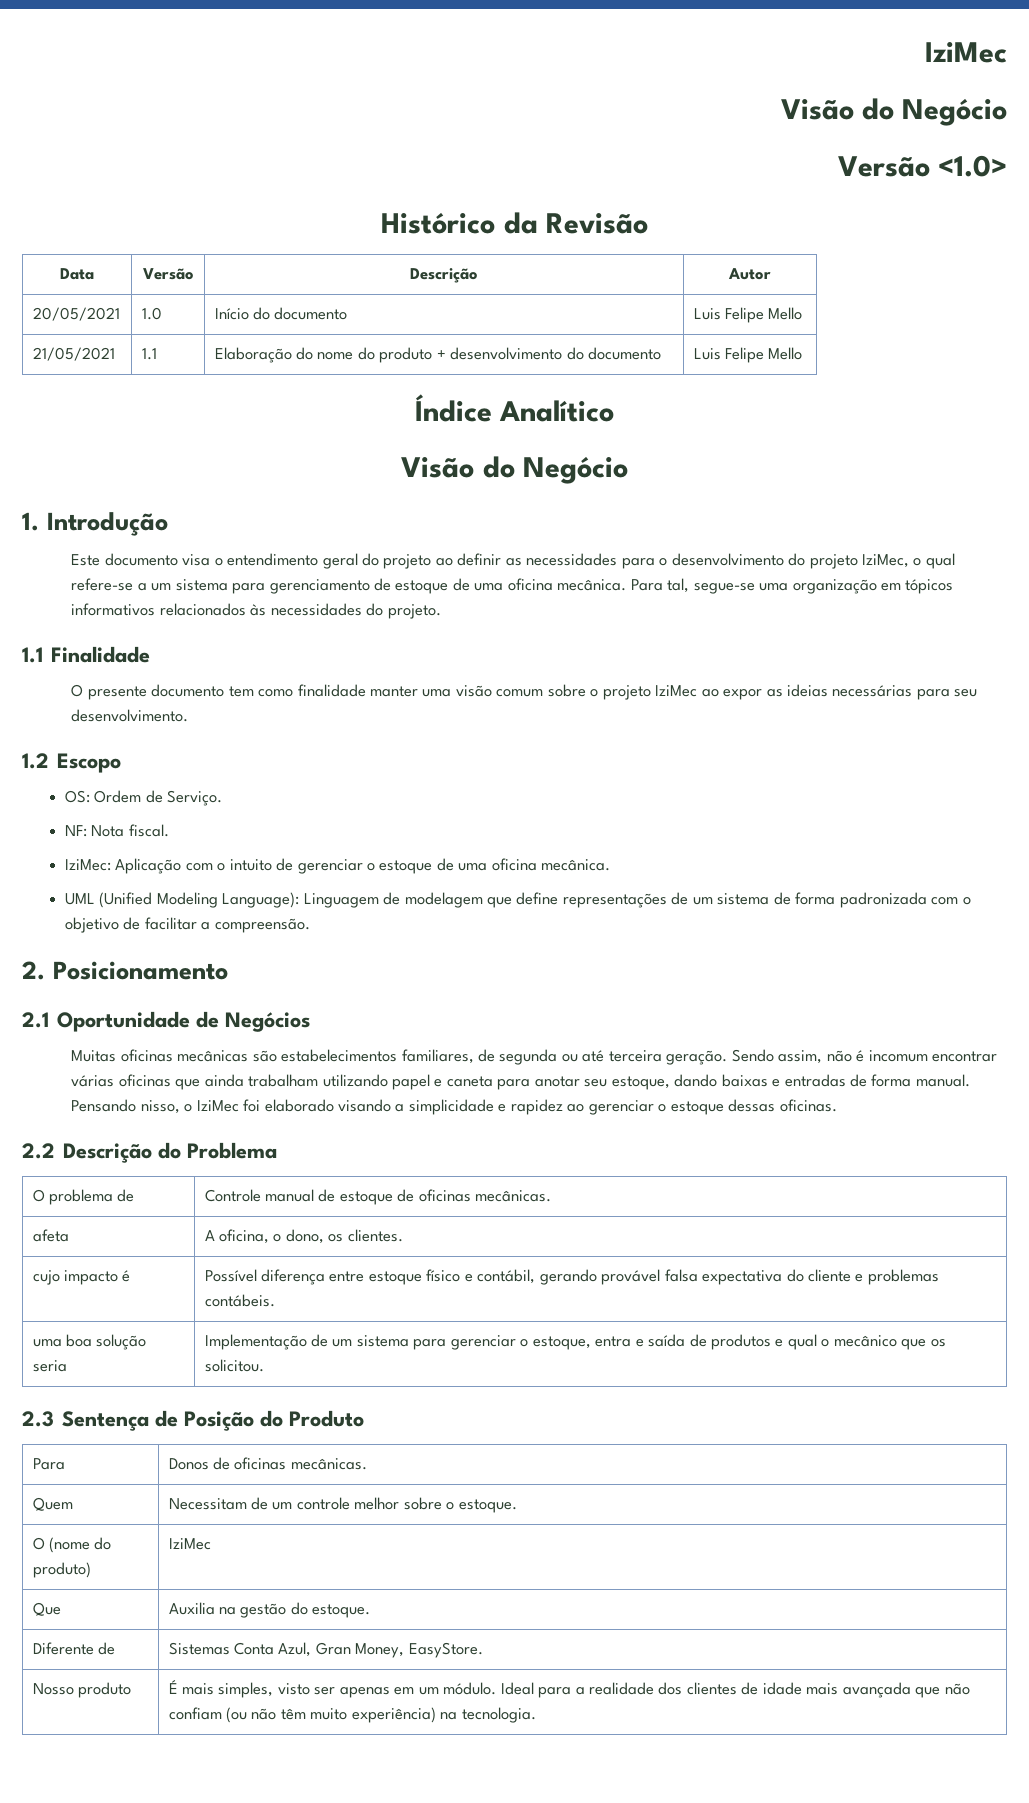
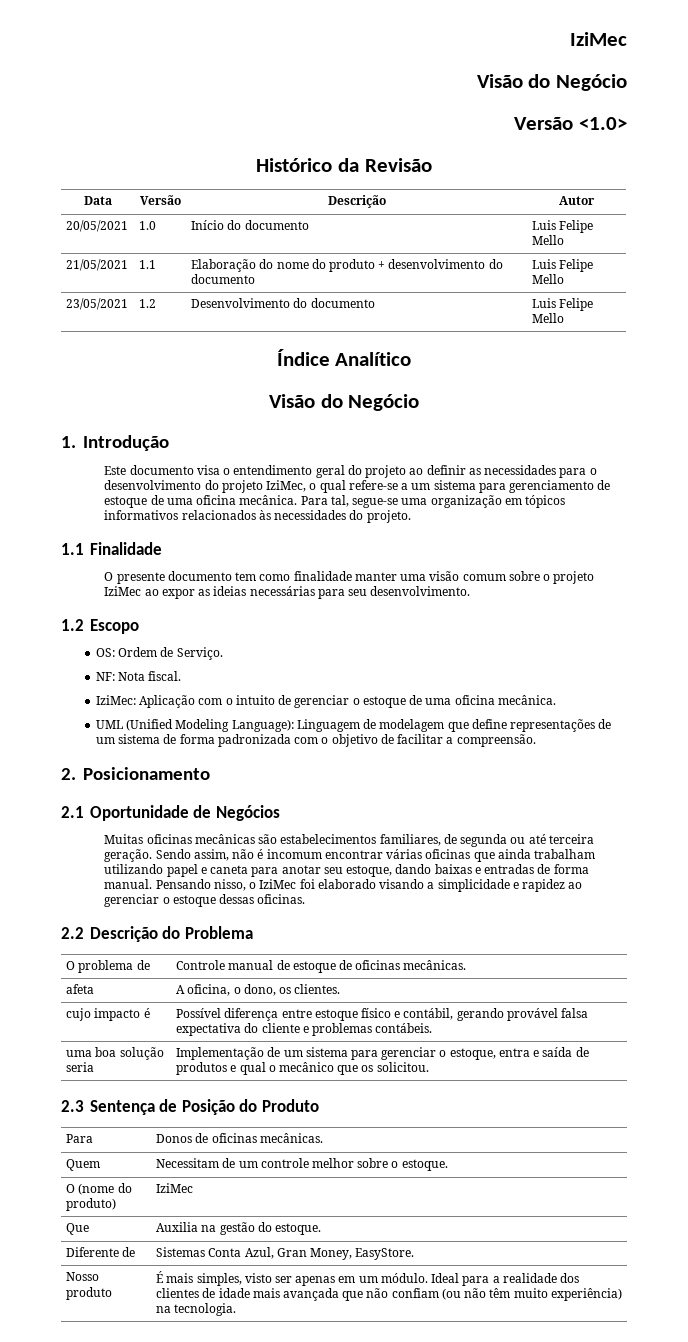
+ 23/05/2021 | 1.2 | Desenvolvimento do documento | Luis Felipe Mello

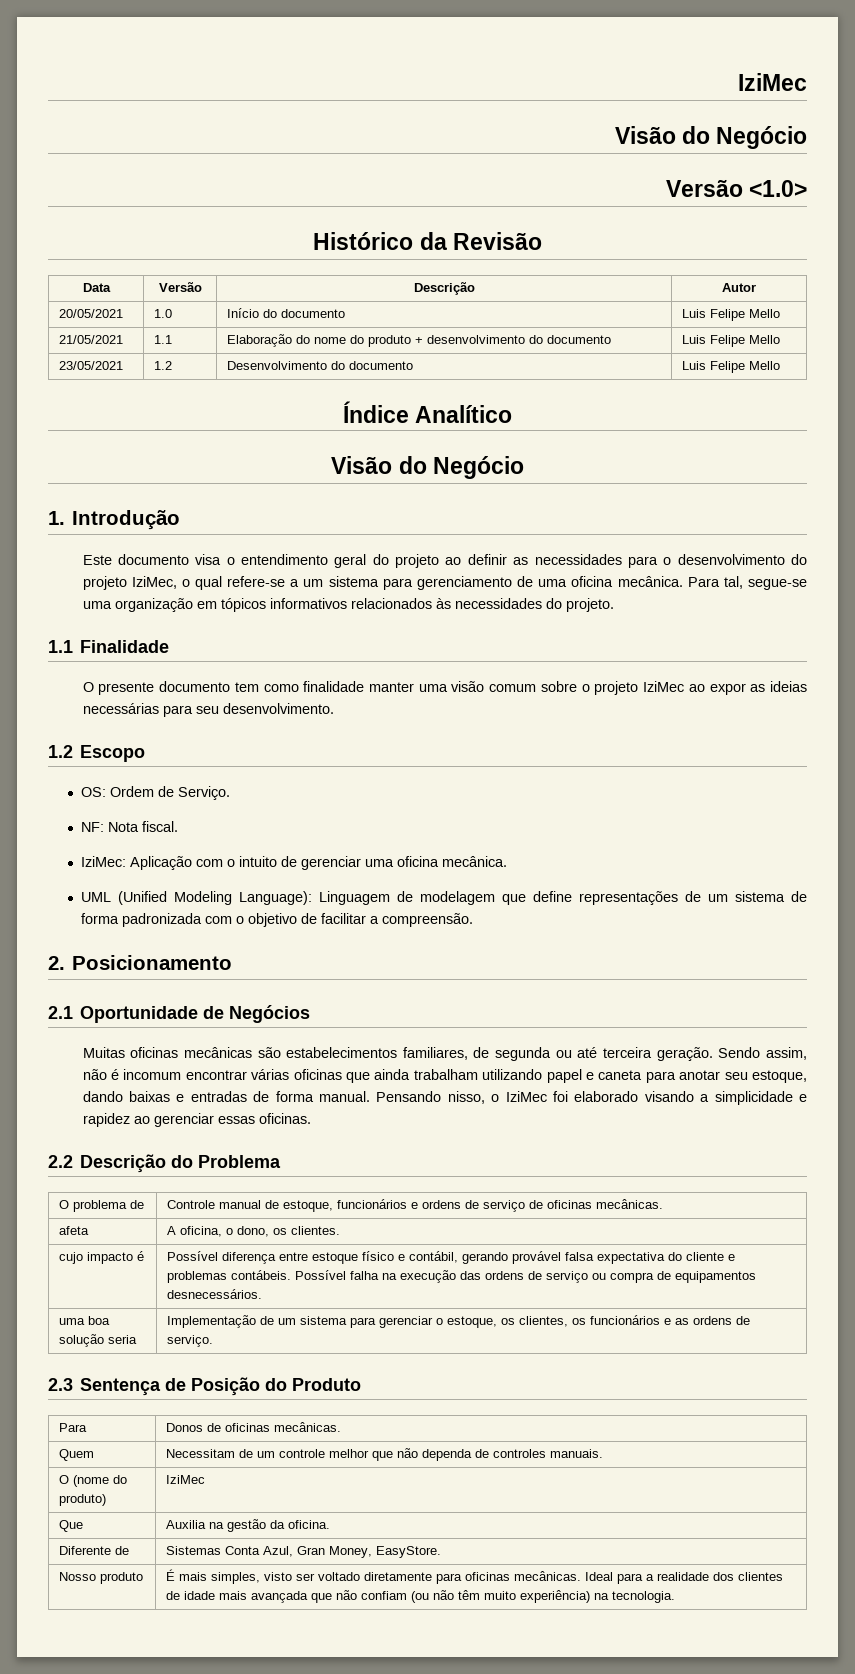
- Este documento visa o entendimento geral do projeto ao definir as necessidades para o desenvolvimento do projeto IziMec, o qual refere-se a um sistema para gerenciamento de estoque de uma oficina mecânica.
+ Este documento visa o entendimento geral do projeto ao definir as necessidades para o desenvolvimento do projeto IziMec, o qual refere-se a um sistema para gerenciamento de uma oficina mecânica.
- IziMec: Aplicação com o intuito de gerenciar o estoque de uma oficina mecânica.
+ IziMec: Aplicação com o intuito de gerenciar uma oficina mecânica.
- Pensando nisso, o IziMec foi elaborado visando a simplicidade e rapidez ao gerenciar o estoque dessas oficinas.
+ Pensando nisso, o IziMec foi elaborado visando a simplicidade e rapidez ao gerenciar essas oficinas.
- O problema de | Controle manual de estoque de oficinas mecânicas.
+ O problema de | Controle manual de estoque, funcionários e ordens de serviço de oficinas mecânicas.
- cujo impacto é | Possível diferença entre estoque físico e contábil, gerando provável falsa expectativa do cliente e problemas contábeis.
+ cujo impacto é | Possível diferença entre estoque físico e contábil, gerando provável falsa expectativa do cliente e problemas contábeis. Possível falha na execução das ordens de serviço ou compra de equipamentos desnecessários.
- uma boa solução seria | Implementação de um sistema para gerenciar o estoque, entra e saída de produtos e qual o mecânico que os solicitou.
+ uma boa solução seria | Implementação de um sistema para gerenciar o estoque, os clientes, os funcionários e as ordens de serviço.
- Quem | Necessitam de um controle melhor sobre o estoque.
+ Quem | Necessitam de um controle melhor que não dependa de controles manuais.
- Que | Auxilia na gestão do estoque.
+ Que | Auxilia na gestão da oficina.
- Nosso produto | É mais simples, visto ser apenas em um módulo. Ideal para a realidade dos clientes de idade mais avançada que não confiam (ou não têm muito experiência) na tecnologia.
+ Nosso produto | É mais simples, visto ser voltado diretamente para oficinas mecânicas. Ideal para a realidade dos clientes de idade mais avançada que não confiam (ou não têm muito experiência) na tecnologia.

